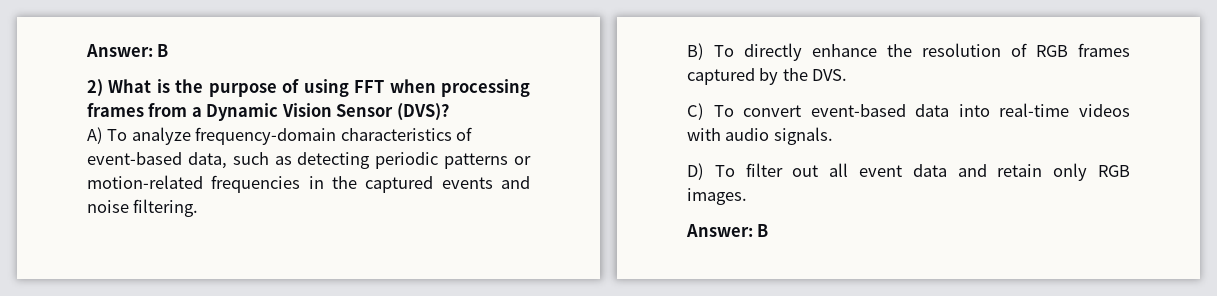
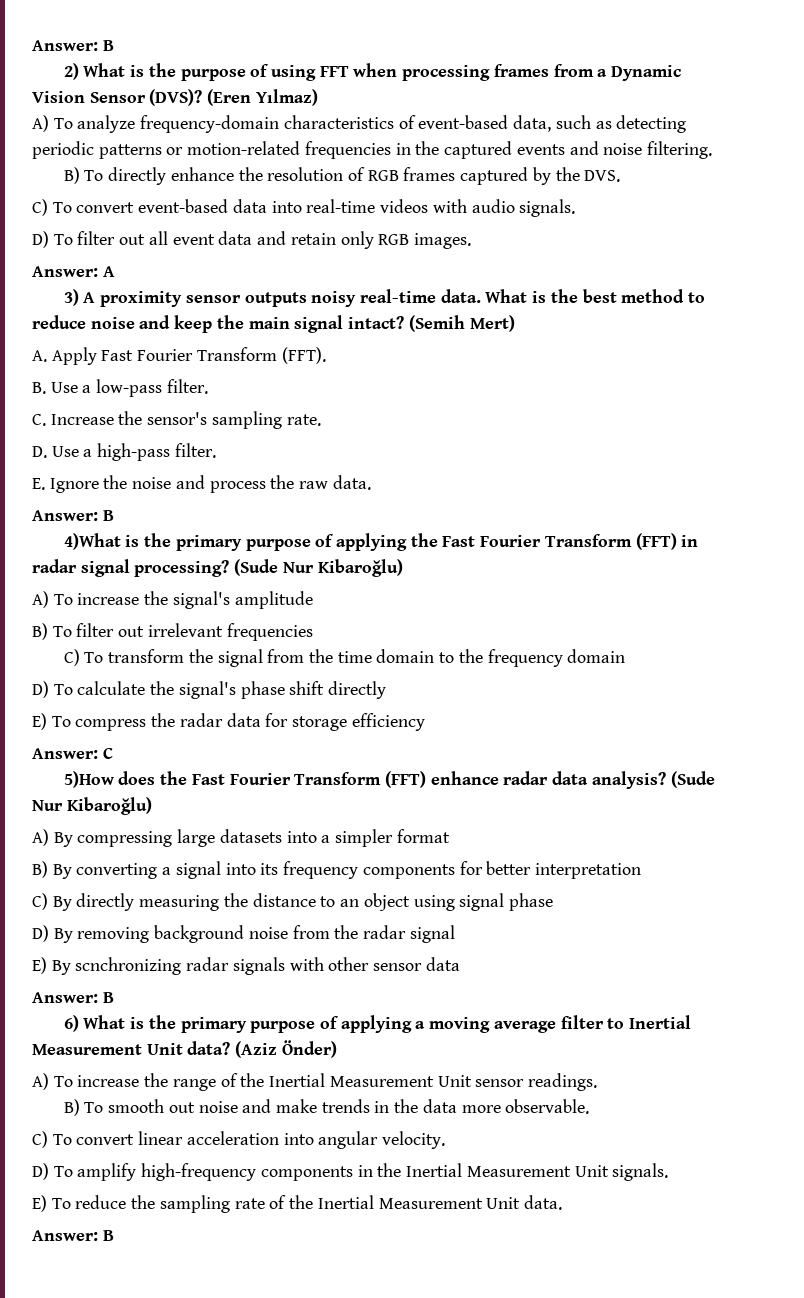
+ (Eren Yılmaz)
+ Answer: A
+ 3) A proximity sensor outputs noisy real-time data. What is the best method to reduce noise and keep the main signal intact? (Semih Mert)
+ A. Apply Fast Fourier Transform (FFT).
+ B. Use a low-pass filter.
+ C. Increase the sensor's sampling rate.
+ D. Use a high-pass filter.
+ E. Ignore the noise and process the raw data.
+ Answer: B
+ 4)What is the primary purpose of applying the Fast Fourier Transform (FFT) in radar signal processing? (Sude Nur Kibaroğlu)
+ A) To increase the signal's amplitude
+ B) To filter out irrelevant frequencies
+ C) To transform the signal from the time domain to the frequency domain
+ D) To calculate the signal's phase shift directly
+ E) To compress the radar data for storage efficiency
+ Answer: C
+ 5)How does the Fast Fourier Transform (FFT) enhance radar data analysis? (Sude Nur Kibaroğlu)
+ A) By compressing large datasets into a simpler format
+ B) By converting a signal into its frequency components for better interpretation
+ C) By directly measuring the distance to an object using signal phase
+ D) By removing background noise from the radar signal
+ E) By scnchronizing radar signals with other sensor data
+ Answer: B
+ 6) What is the primary purpose of applying a moving average filter to Inertial Measurement Unit data? (Aziz Önder)
+ A) To increase the range of the Inertial Measurement Unit sensor readings.
+ B) To smooth out noise and make trends in the data more observable.
+ C) To convert linear acceleration into angular velocity.
+ D) To amplify high-frequency components in the Inertial Measurement Unit signals.
+ E) To reduce the sampling rate of the Inertial Measurement Unit data.

